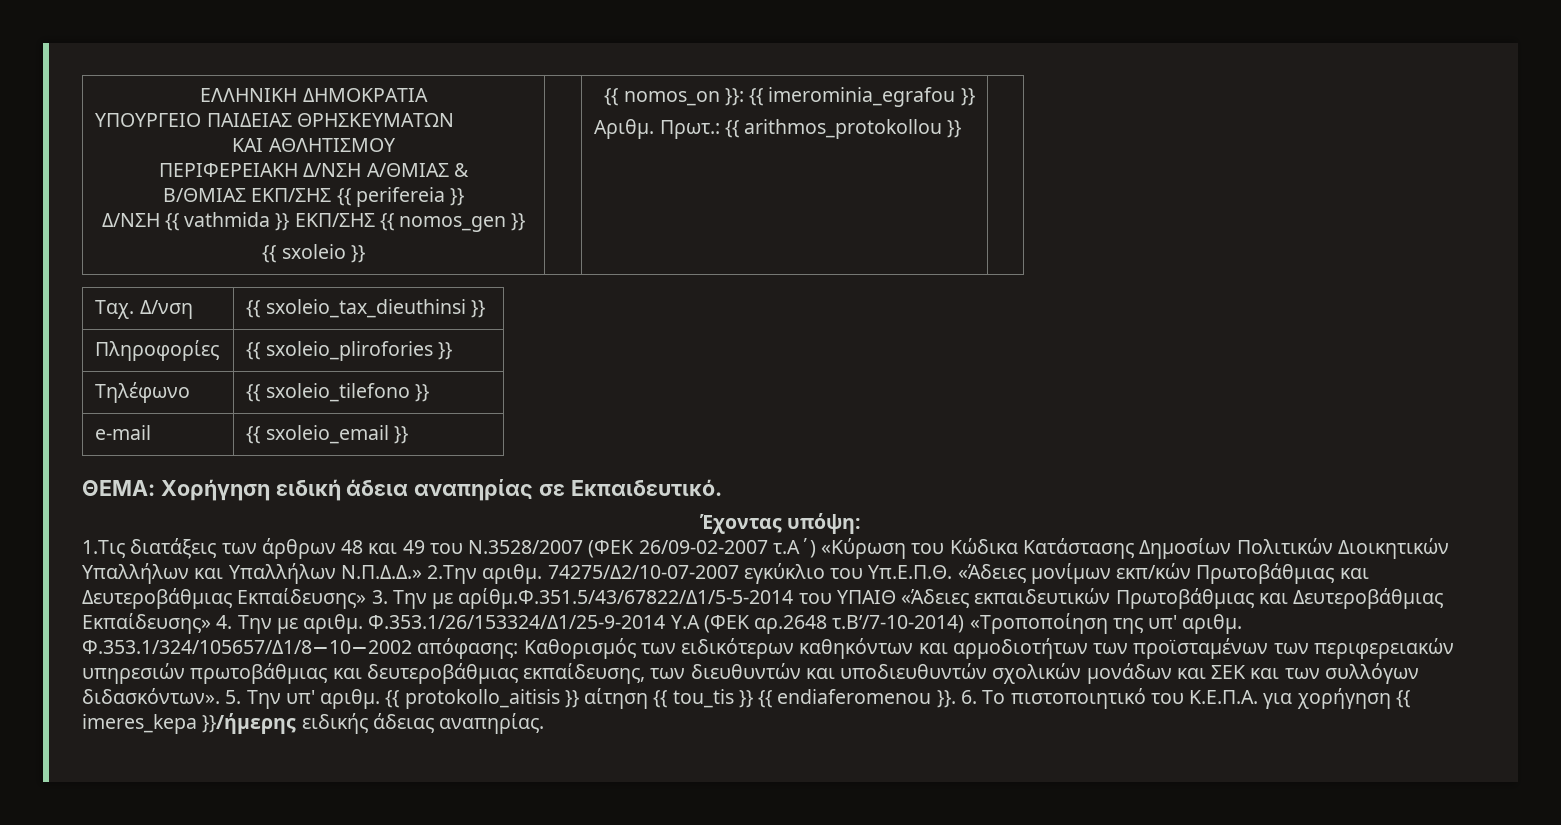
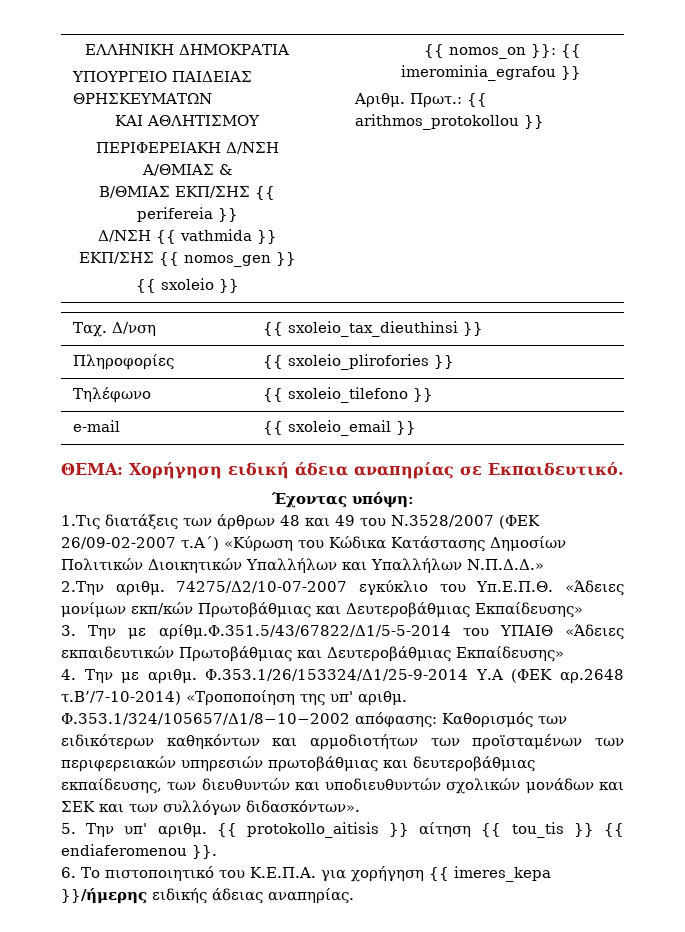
- 1.Τις διατάξεις των άρθρων 48 και 49 του Ν.3528/2007 (ΦΕΚ 26/09-02-2007 τ.Α΄) «Κύρωση του Κώδικα Κατάστασης Δημοσίων Πολιτικών Διοικητικών Υπαλλήλων και Υπαλλήλων Ν.Π.Δ.Δ.» 2.Την αριθμ.
+ 1.Τις διατάξεις των άρθρων 48 και 49 του Ν.3528/2007 (ΦΕΚ 26/09-02-2007 τ.Α΄) «Κύρωση του Κώδικα Κατάστασης Δημοσίων Πολιτικών Διοικητικών Υπαλλήλων και Υπαλλήλων Ν.Π.Δ.Δ.»
+ 2.Την αριθμ.
- 74275/Δ2/10-07-2007 εγκύκλιο του Υπ.Ε.Π.Θ. «Άδειες μονίμων εκπ/κών Πρωτοβάθμιας και Δευτεροβάθμιας Εκπαίδευσης» 3. Την με αρίθμ.Φ.351.5/43/67822/Δ1/5-5-2014 του ΥΠΑΙΘ «Άδειες εκπαιδευτικών Πρωτοβάθμιας και Δευτεροβάθμιας Εκπαίδευσης» 4. Την με αριθμ.
+ 74275/Δ2/10-07-2007 εγκύκλιο του Υπ.Ε.Π.Θ. «Άδειες μονίμων εκπ/κών Πρωτοβάθμιας και Δευτεροβάθμιας Εκπαίδευσης»
+ 3. Την με αρίθμ.Φ.351.5/43/67822/Δ1/5-5-2014 του ΥΠΑΙΘ «Άδειες εκπαιδευτικών Πρωτοβάθμιας και Δευτεροβάθμιας Εκπαίδευσης»
+ 4. Την με αριθμ.
- Φ.353.1/324/105657/Δ1/8−10−2002 απόφασης: Καθορισμός των ειδικότερων καθηκόντων και αρμοδιοτήτων των προϊσταμένων των περιφερειακών υπηρεσιών πρωτοβάθμιας και δευτεροβάθμιας εκπαίδευσης, των διευθυντών και υποδιευθυντών σχολικών μονάδων και ΣΕΚ και των συλλόγων διδασκόντων». 5. Την υπ' αριθμ.
+ Φ.353.1/324/105657/Δ1/8−10−2002 απόφασης: Καθορισμός των ειδικότερων καθηκόντων και αρμοδιοτήτων των προϊσταμένων των περιφερειακών υπηρεσιών πρωτοβάθμιας και δευτεροβάθμιας εκπαίδευσης, των διευθυντών και υποδιευθυντών σχολικών μονάδων και ΣΕΚ και των συλλόγων διδασκόντων».
+ 5. Την υπ' αριθμ.
- {{ protokollo_aitisis }} αίτηση {{ tou_tis }} {{ endiaferomenou }}. 6. Το πιστοποιητικό του Κ.Ε.Π.Α. για χορήγηση {{ imeres_kepa }}/ήμερης ειδικής άδειας αναπηρίας.
+ {{ protokollo_aitisis }} αίτηση {{ tou_tis }} {{ endiaferomenou }}.
+ 6. Το πιστοποιητικό του Κ.Ε.Π.Α. για χορήγηση {{ imeres_kepa }}/ήμερης ειδικής άδειας αναπηρίας.

